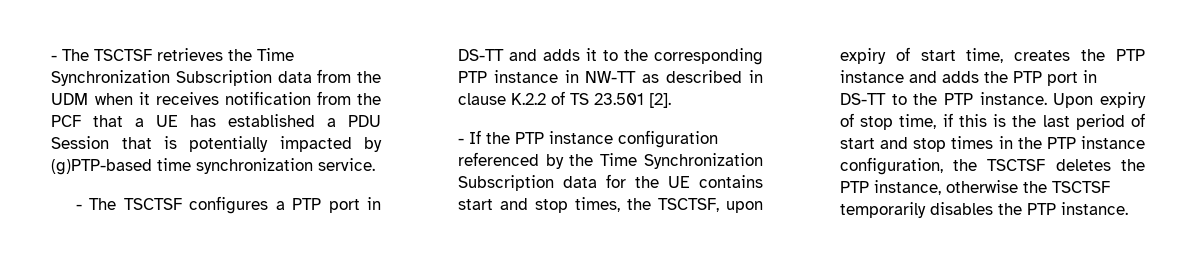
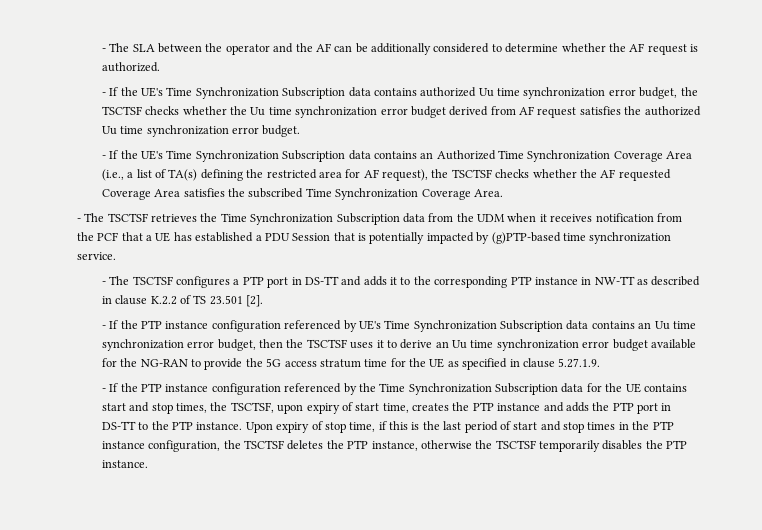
+ - The SLA between the operator and the AF can be additionally considered to determine whether the AF request is authorized.
+ - If the UE's Time Synchronization Subscription data contains authorized Uu time synchronization error budget, the TSCTSF checks whether the Uu time synchronization error budget derived from AF request satisfies the authorized Uu time synchronization error budget.
+ - If the UE's Time Synchronization Subscription data contains an Authorized Time Synchronization Coverage Area (i.e., a list of TA(s) defining the restricted area for AF request), the TSCTSF checks whether the AF requested Coverage Area satisfies the subscribed Time Synchronization Coverage Area.
+ - If the PTP instance configuration referenced by UE's Time Synchronization Subscription data contains an Uu time synchronization error budget, then the TSCTSF uses it to derive an Uu time synchronization error budget available for the NG-RAN to provide the 5G access stratum time for the UE as specified in clause 5.27.1.9.

